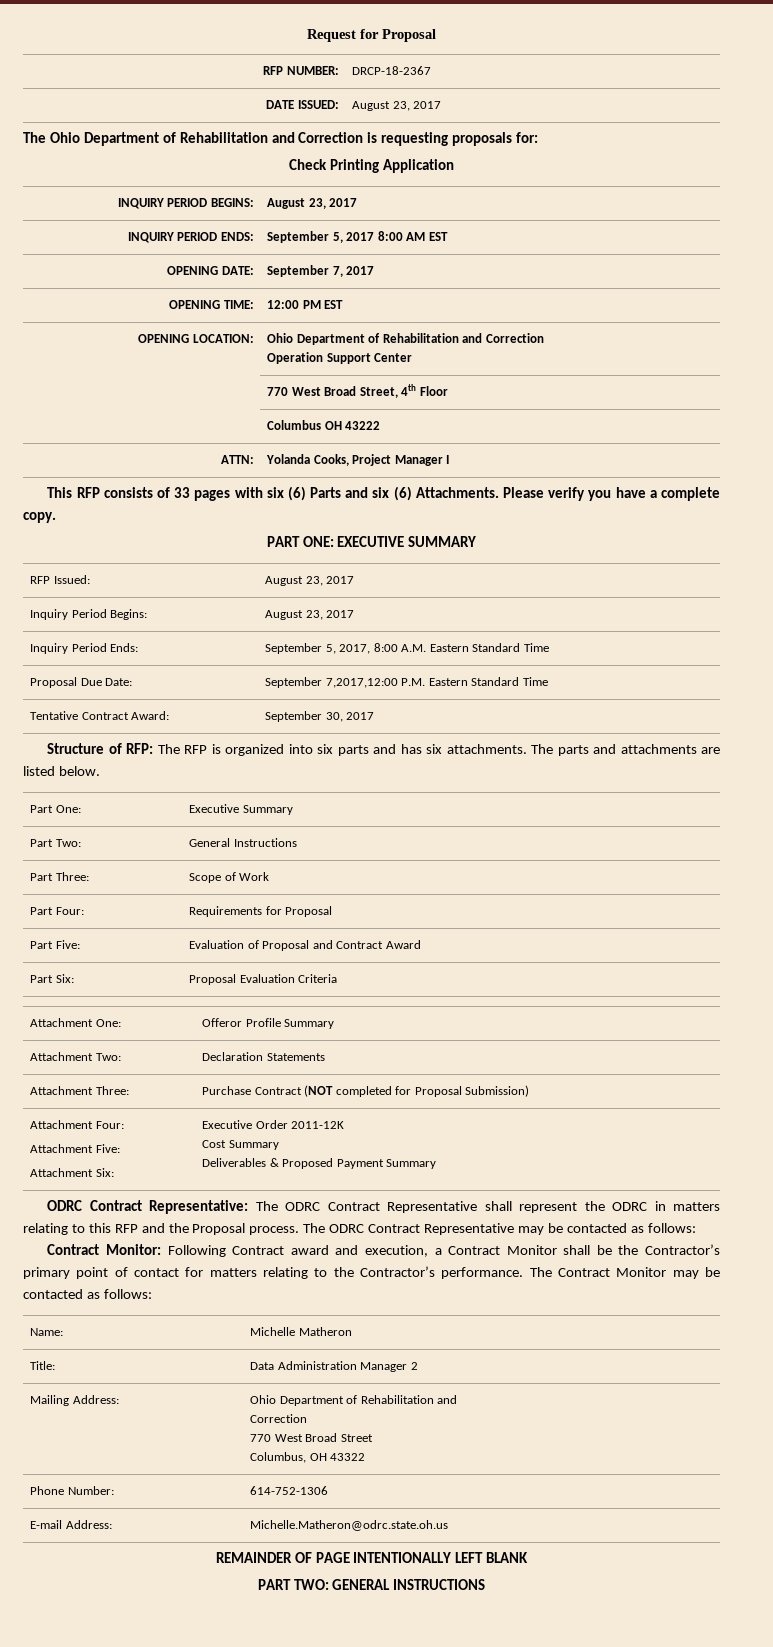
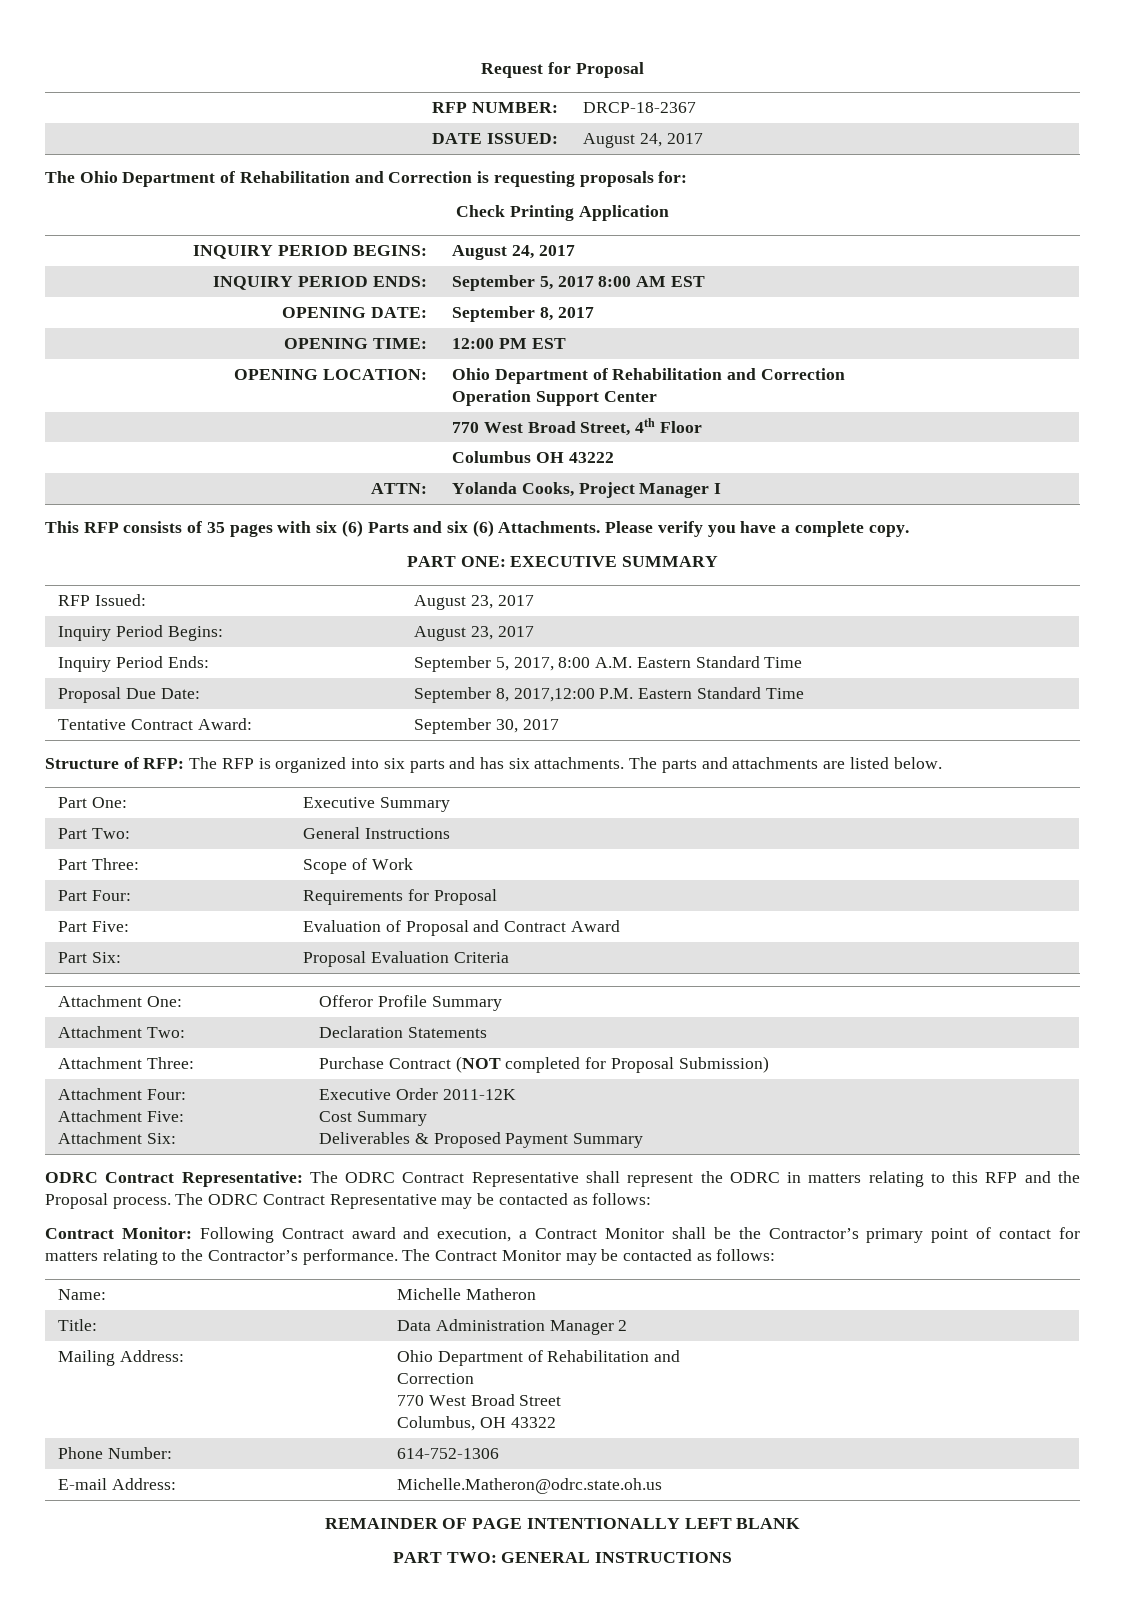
- DATE ISSUED: | August 23, 2017
+ DATE ISSUED: | August 24, 2017
- INQUIRY PERIOD BEGINS: | August 23, 2017
+ INQUIRY PERIOD BEGINS: | August 24, 2017
- OPENING DATE: | September 7, 2017
+ OPENING DATE: | September 8, 2017
- This RFP consists of 33 pages with six (6) Parts and six (6) Attachments.
+ This RFP consists of 35 pages with six (6) Parts and six (6) Attachments.
- Proposal Due Date: | September 7,2017,12:00 P.M. Eastern Standard Time
+ Proposal Due Date: | September 8, 2017,12:00 P.M. Eastern Standard Time

